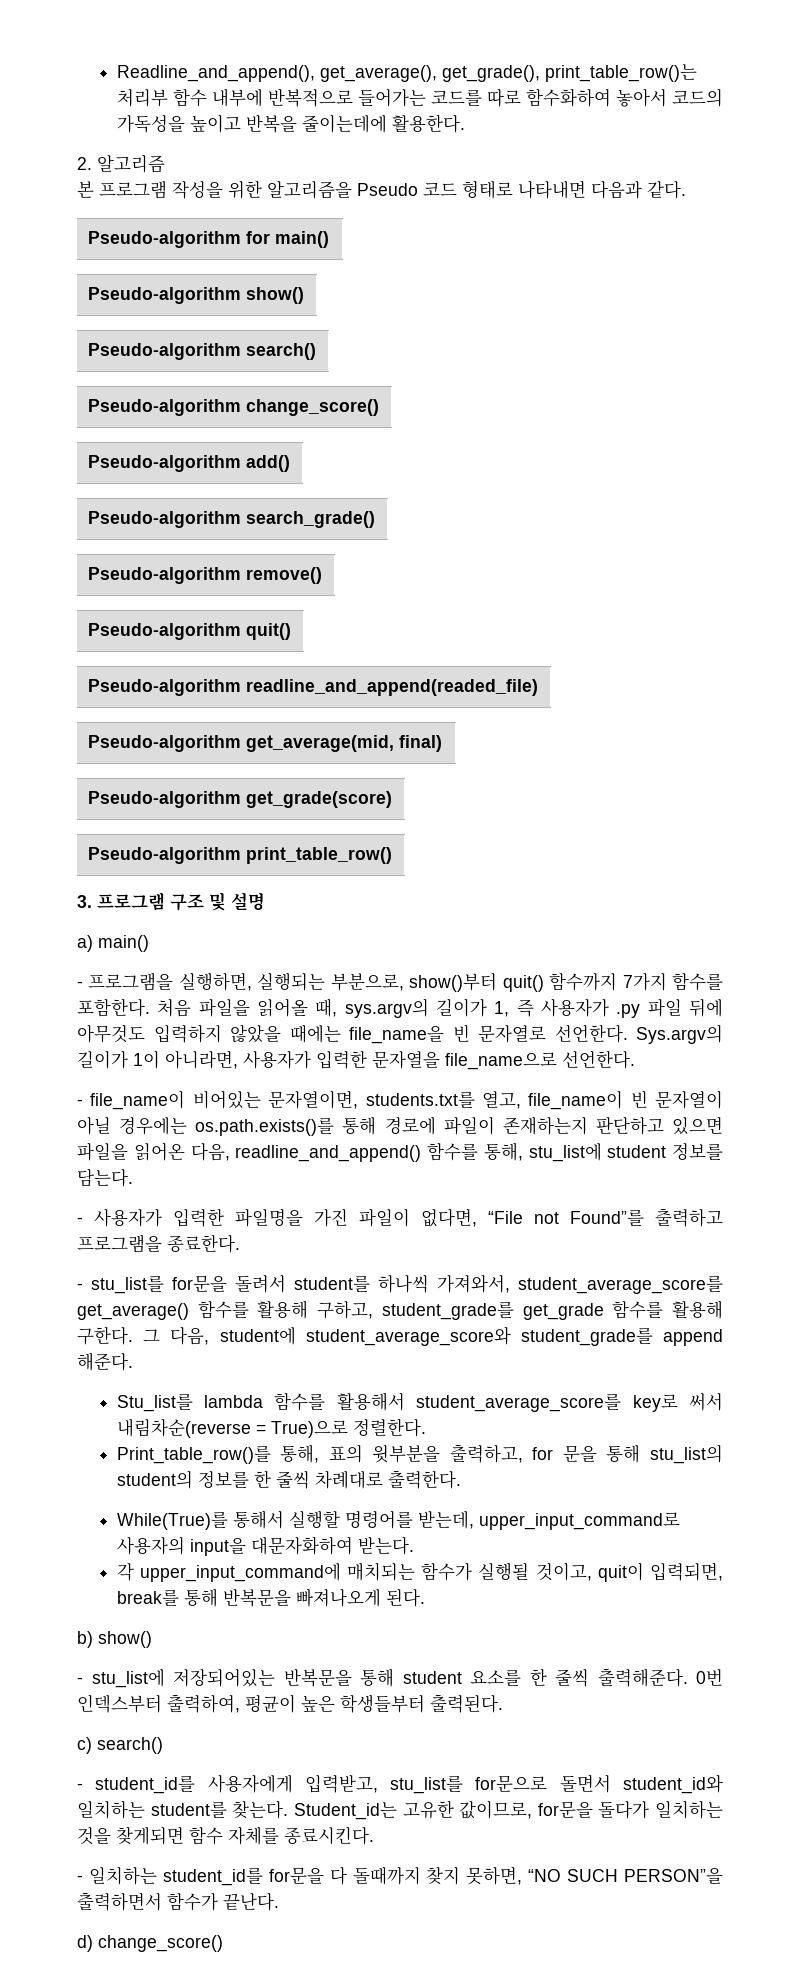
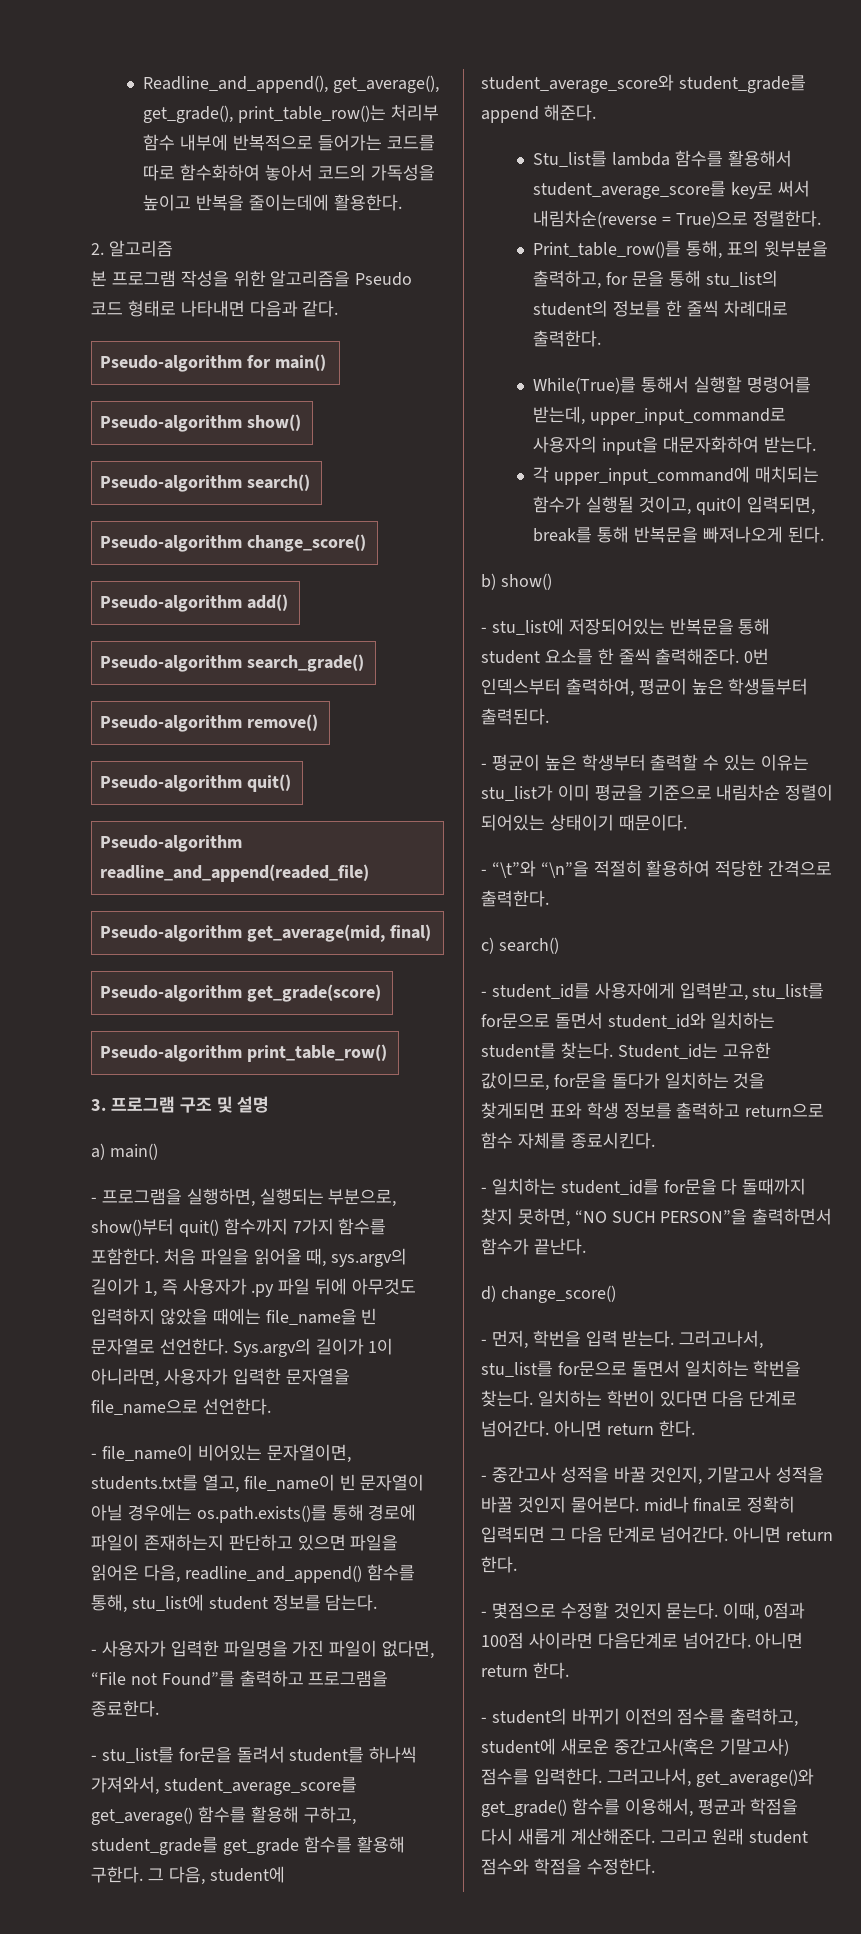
+ - 평균이 높은 학생부터 출력할 수 있는 이유는 stu_list가 이미 평균을 기준으로 내림차순 정렬이 되어있는 상태이기 때문이다.
+ - “\t”와 “\n”을 적절히 활용하여 적당한 간격으로 출력한다.
- Student_id는 고유한 값이므로, for문을 돌다가 일치하는 것을 찾게되면 함수 자체를 종료시킨다.
+ Student_id는 고유한 값이므로, for문을 돌다가 일치하는 것을 찾게되면 표와 학생 정보를 출력하고 return으로 함수 자체를 종료시킨다.
+ - 먼저, 학번을 입력 받는다. 그러고나서, stu_list를 for문으로 돌면서 일치하는 학번을 찾는다. 일치하는 학번이 있다면 다음 단계로 넘어간다. 아니면 return 한다.
+ - 중간고사 성적을 바꿀 것인지, 기말고사 성적을 바꿀 것인지 물어본다. mid나 final로 정확히 입력되면 그 다음 단계로 넘어간다. 아니면 return 한다.
+ - 몇점으로 수정할 것인지 묻는다. 이때, 0점과 100점 사이라면 다음단계로 넘어간다. 아니면 return 한다.
+ - student의 바뀌기 이전의 점수를 출력하고, student에 새로운 중간고사(혹은 기말고사) 점수를 입력한다. 그러고나서, get_average()와 get_grade() 함수를 이용해서, 평균과 학점을 다시 새롭게 계산해준다. 그리고 원래 student 점수와 학점을 수정한다.

